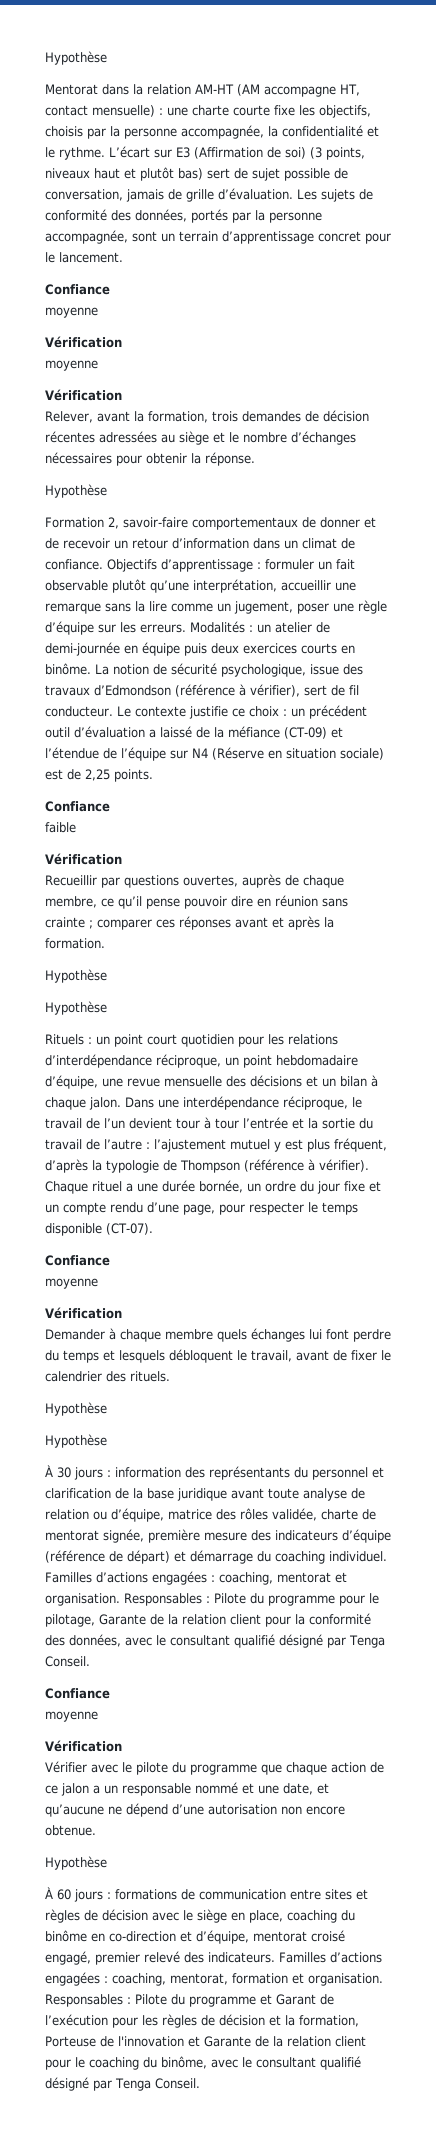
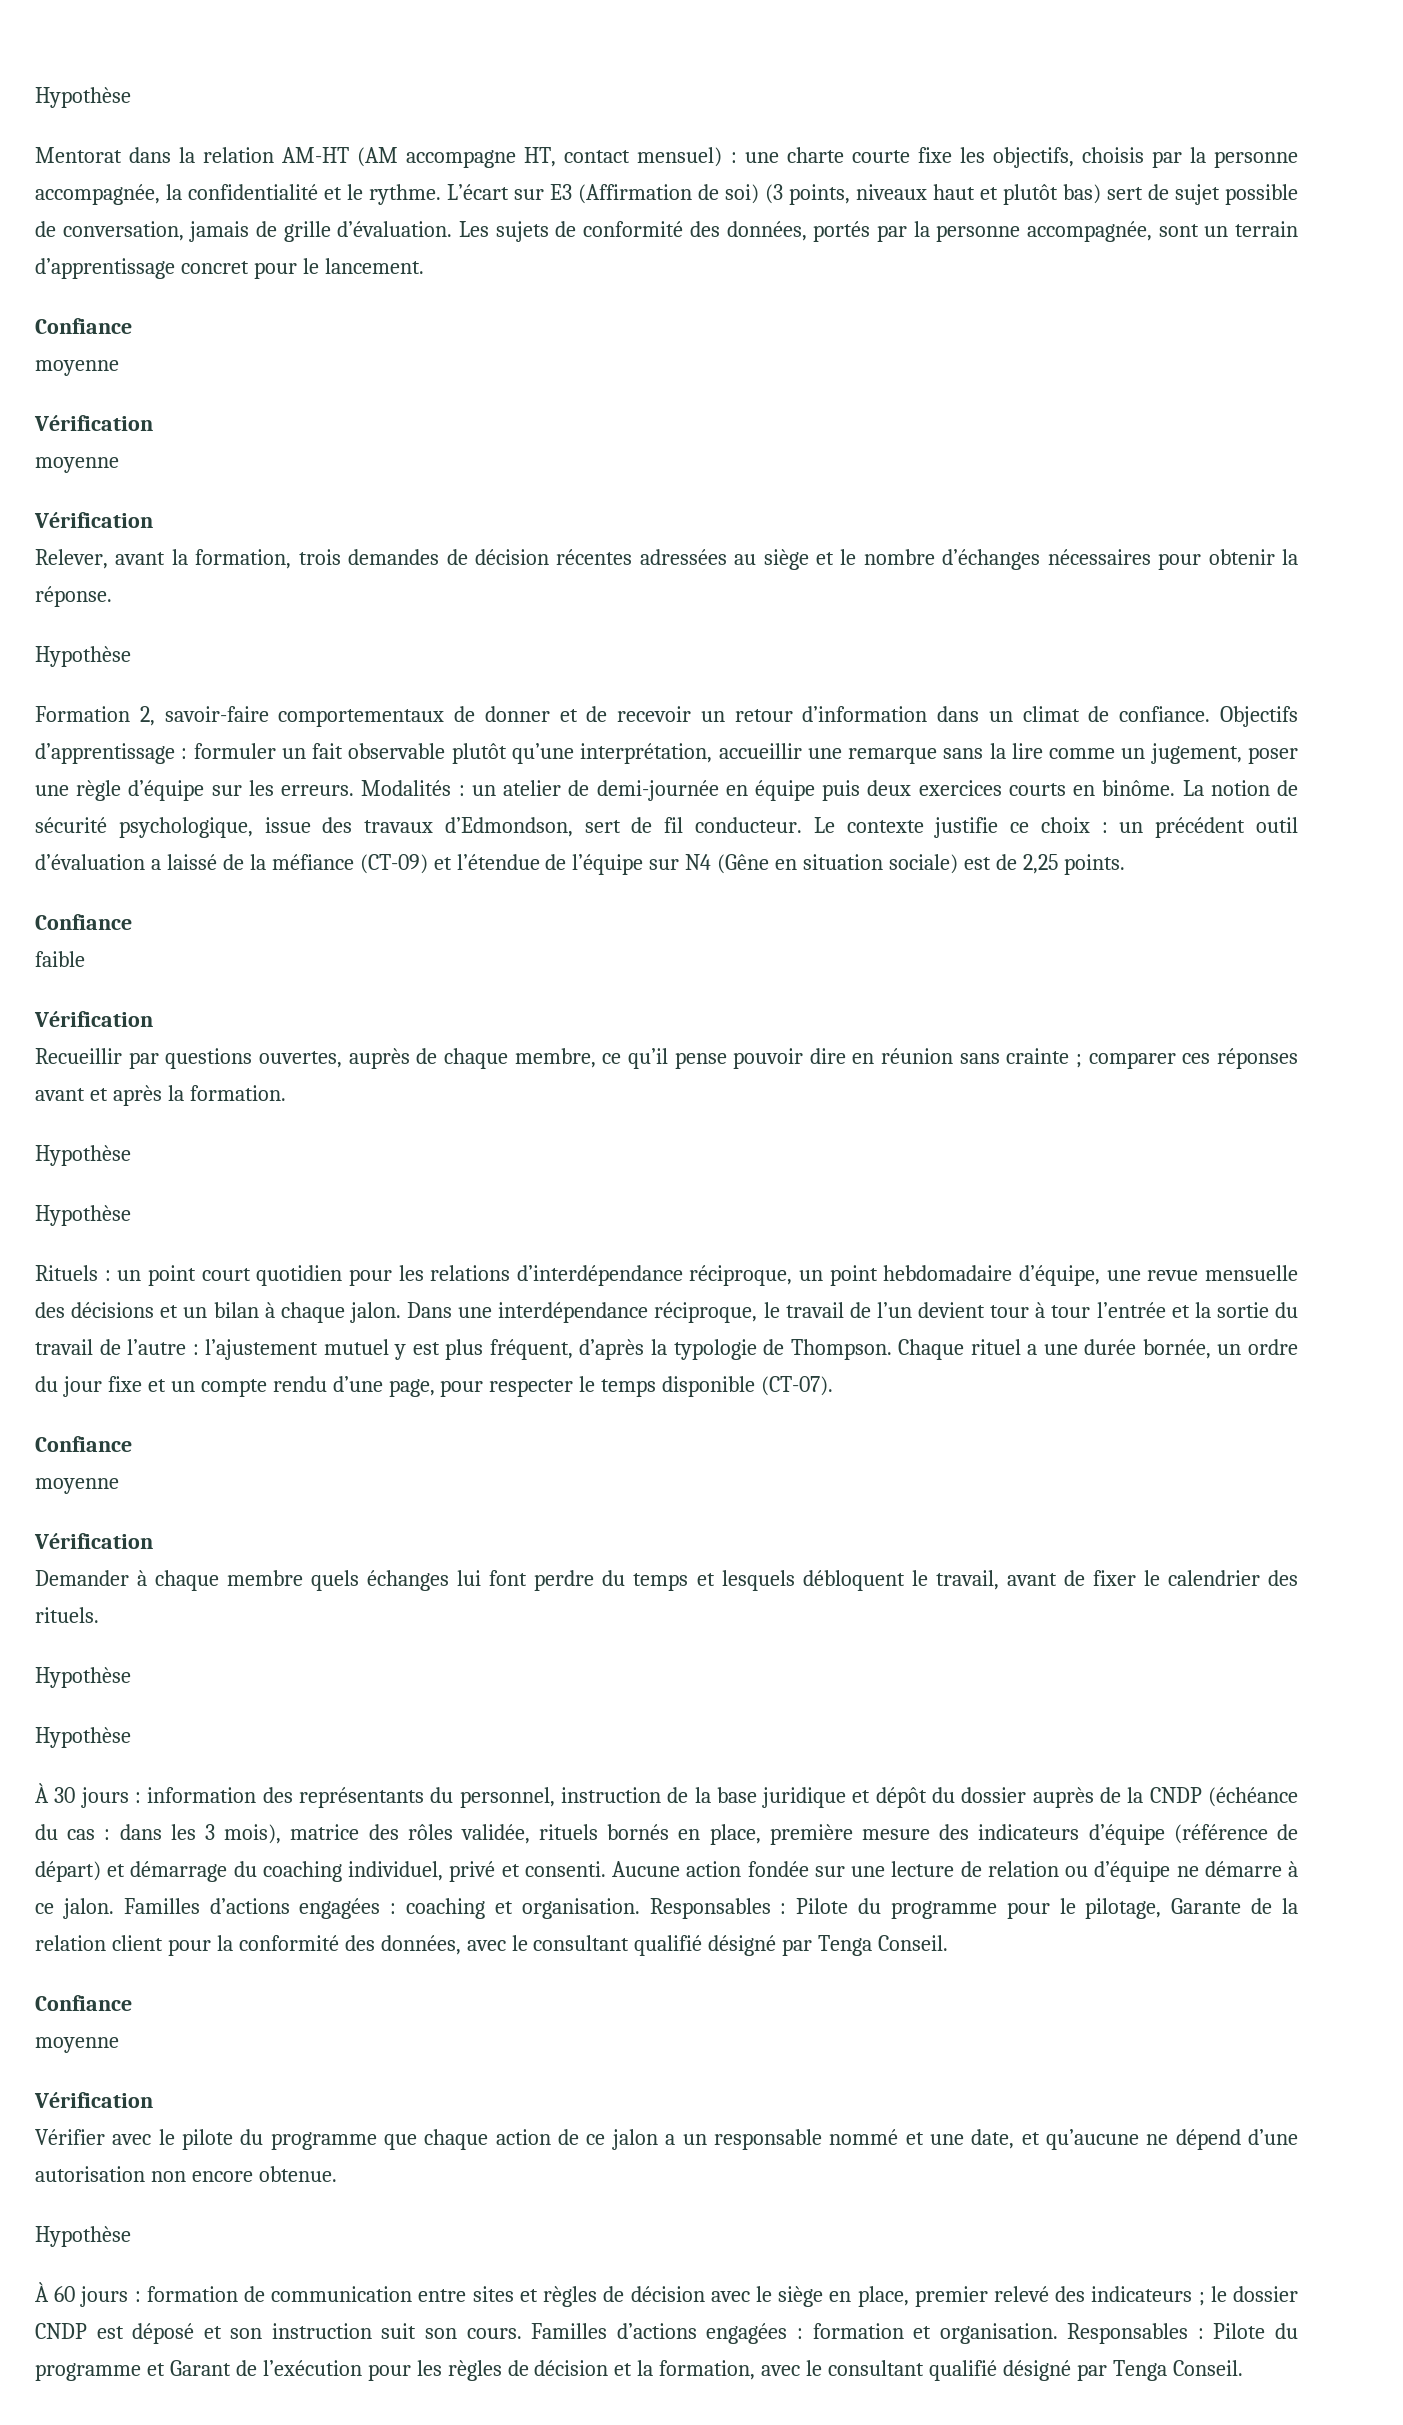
- Mentorat dans la relation AM-HT (AM accompagne HT, contact mensuelle) : une charte courte fixe les objectifs, choisis par la personne accompagnée, la confidentialité et le rythme.
+ Mentorat dans la relation AM-HT (AM accompagne HT, contact mensuel) : une charte courte fixe les objectifs, choisis par la personne accompagnée, la confidentialité et le rythme.
- La notion de sécurité psychologique, issue des travaux d’Edmondson (référence à vérifier), sert de fil conducteur.
+ La notion de sécurité psychologique, issue des travaux d’Edmondson, sert de fil conducteur.
- Le contexte justifie ce choix : un précédent outil d’évaluation a laissé de la méfiance (CT-09) et l’étendue de l’équipe sur N4 (Réserve en situation sociale) est de 2,25 points.
+ Le contexte justifie ce choix : un précédent outil d’évaluation a laissé de la méfiance (CT-09) et l’étendue de l’équipe sur N4 (Gêne en situation sociale) est de 2,25 points.
- Dans une interdépendance réciproque, le travail de l’un devient tour à tour l’entrée et la sortie du travail de l’autre : l’ajustement mutuel y est plus fréquent, d’après la typologie de Thompson (référence à vérifier).
+ Dans une interdépendance réciproque, le travail de l’un devient tour à tour l’entrée et la sortie du travail de l’autre : l’ajustement mutuel y est plus fréquent, d’après la typologie de Thompson.
- À 30 jours : information des représentants du personnel et clarification de la base juridique avant toute analyse de relation ou d’équipe, matrice des rôles validée, charte de mentorat signée, première mesure des indicateurs d’équipe (référence de départ) et démarrage du coaching individuel. Familles d’actions engagées : coaching, mentorat et organisation.
+ À 30 jours : information des représentants du personnel, instruction de la base juridique et dépôt du dossier auprès de la CNDP (échéance du cas : dans les 3 mois), matrice des rôles validée, rituels bornés en place, première mesure des indicateurs d’équipe (référence de départ) et démarrage du coaching individuel, privé et consenti. Aucune action fondée sur une lecture de relation ou d’équipe ne démarre à ce jalon. Familles d’actions engagées : coaching et organisation.
- À 60 jours : formations de communication entre sites et règles de décision avec le siège en place, coaching du binôme en co-direction et d’équipe, mentorat croisé engagé, premier relevé des indicateurs. Familles d’actions engagées : coaching, mentorat, formation et organisation.
+ À 60 jours : formation de communication entre sites et règles de décision avec le siège en place, premier relevé des indicateurs ; le dossier CNDP est déposé et son instruction suit son cours. Familles d’actions engagées : formation et organisation.
- Responsables : Pilote du programme et Garant de l’exécution pour les règles de décision et la formation, Porteuse de l'innovation et Garante de la relation client pour le coaching du binôme, avec le consultant qualifié désigné par Tenga Conseil.
+ Responsables : Pilote du programme et Garant de l’exécution pour les règles de décision et la formation, avec le consultant qualifié désigné par Tenga Conseil.

